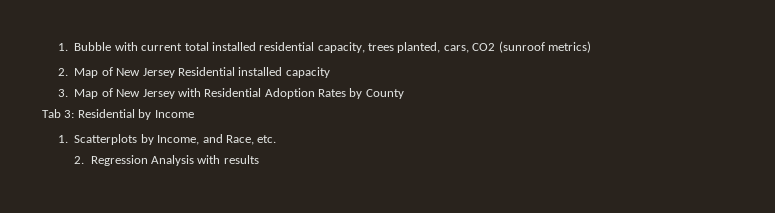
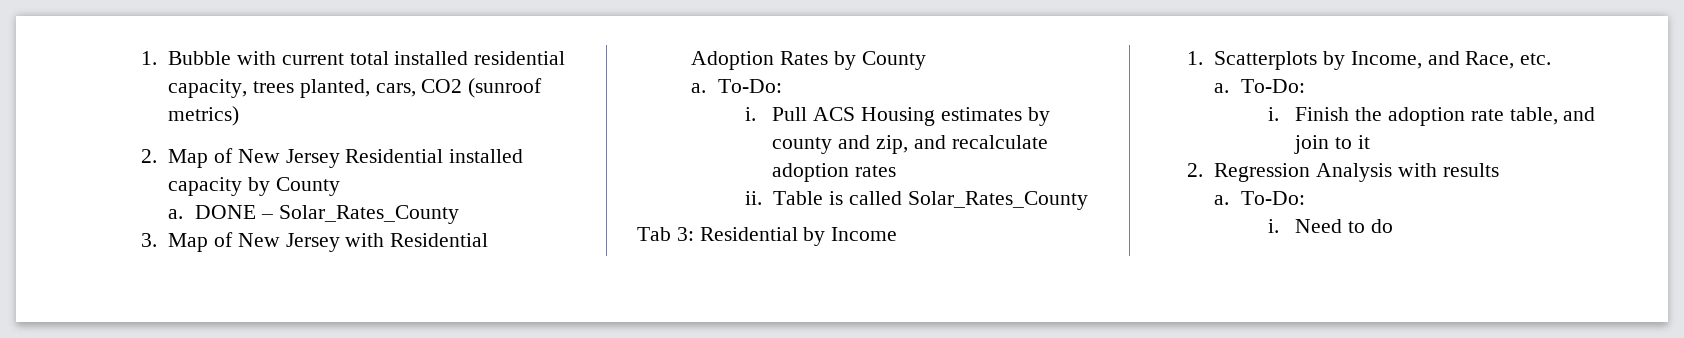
- 2. Map of New Jersey Residential installed capacity
+ 2. Map of New Jersey Residential installed capacity by County
+ a. DONE – Solar_Rates_County
  3. Map of New Jersey with Residential Adoption Rates by County
+ a. To-Do:
+ i. Pull ACS Housing estimates by county and zip, and recalculate adoption rates
+ ii. Table is called Solar_Rates_County
  1. Scatterplots by Income, and Race, etc.
+ a. To-Do:
+ i. Finish the adoption rate table, and join to it
  2. Regression Analysis with results
+ a. To-Do:
+ i. Need to do

